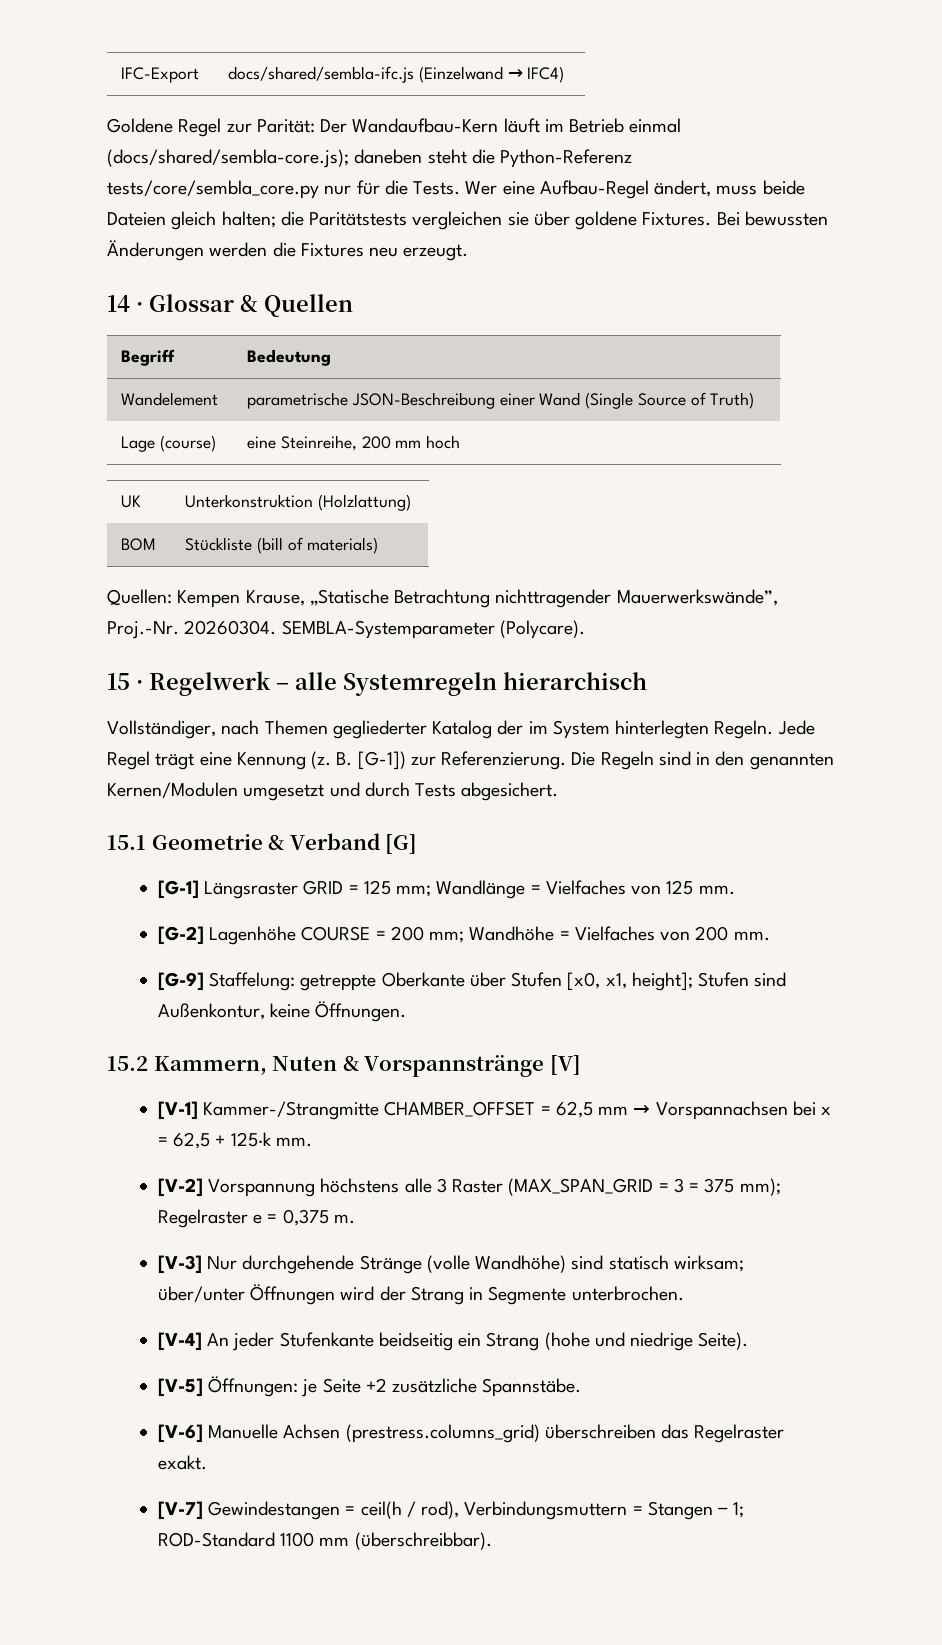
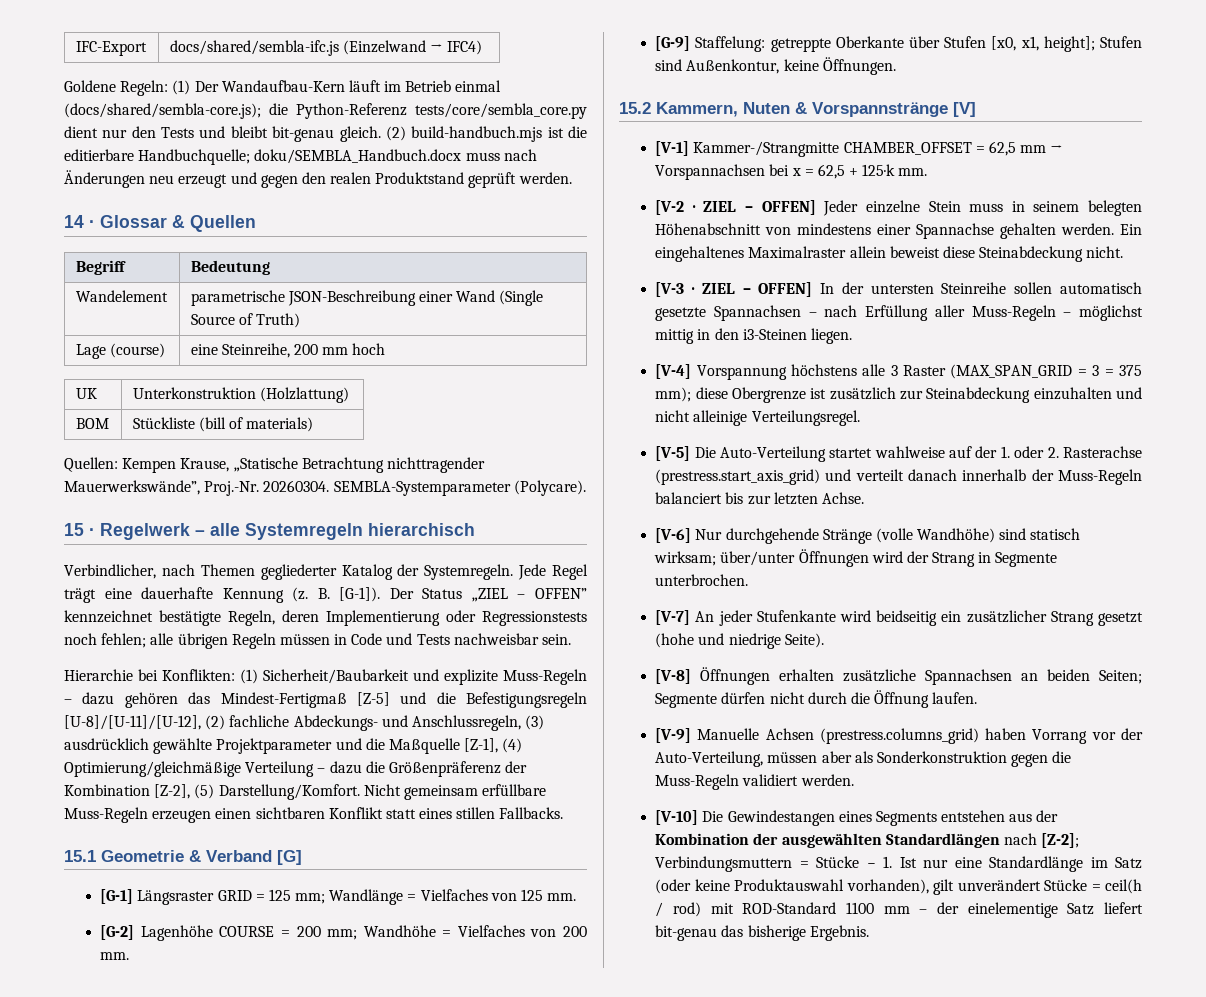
- Goldene Regel zur Parität: Der Wandaufbau-Kern läuft im Betrieb einmal (docs/shared/sembla-core.js); daneben steht die Python-Referenz tests/core/sembla_core.py nur für die Tests. Wer eine Aufbau-Regel ändert, muss beide Dateien gleich halten; die Paritätstests vergleichen sie über goldene Fixtures. Bei bewussten Änderungen werden die Fixtures neu erzeugt.
+ Goldene Regeln: (1) Der Wandaufbau-Kern läuft im Betrieb einmal (docs/shared/sembla-core.js); die Python-Referenz tests/core/sembla_core.py dient nur den Tests und bleibt bit-genau gleich. (2) build-handbuch.mjs ist die editierbare Handbuchquelle; doku/SEMBLA_Handbuch.docx muss nach Änderungen neu erzeugt und gegen den realen Produktstand geprüft werden.
- Vollständiger, nach Themen gegliederter Katalog der im System hinterlegten Regeln.
+ Verbindlicher, nach Themen gegliederter Katalog der Systemregeln.
- Jede Regel trägt eine Kennung (z.
+ Jede Regel trägt eine dauerhafte Kennung (z.
- B. [G-1]) zur Referenzierung. Die Regeln sind in den genannten Kernen/Modulen umgesetzt und durch Tests abgesichert.
+ B. [G-1]). Der Status „ZIEL – OFFEN” kennzeichnet bestätigte Regeln, deren Implementierung oder Regressionstests noch fehlen; alle übrigen Regeln müssen in Code und Tests nachweisbar sein.
+ Hierarchie bei Konflikten: (1) Sicherheit/Baubarkeit und explizite Muss-Regeln – dazu gehören das Mindest-Fertigmaß [Z-5] und die Befestigungsregeln [U-8]/[U-11]/[U-12], (2) fachliche Abdeckungs- und Anschlussregeln, (3) ausdrücklich gewählte Projektparameter und die Maßquelle [Z-1], (4) Optimierung/gleichmäßige Verteilung – dazu die Größenpräferenz der Kombination [Z-2], (5) Darstellung/Komfort. Nicht gemeinsam erfüllbare Muss-Regeln erzeugen einen sichtbaren Konflikt statt eines stillen Fallbacks.
- [V-2] Vorspannung höchstens alle 3 Raster (MAX_SPAN_GRID = 3 = 375 mm); Regelraster e = 0,375 m.
- [V-3] Nur durchgehende Stränge (volle Wandhöhe) sind statisch wirksam; über/unter Öffnungen wird der Strang in Segmente unterbrochen.
+ [V-2 · ZIEL – OFFEN] Jeder einzelne Stein muss in seinem belegten Höhenabschnitt von mindestens einer Spannachse gehalten werden. Ein eingehaltenes Maximalraster allein beweist diese Steinabdeckung nicht.
+ [V-3 · ZIEL – OFFEN] In der untersten Steinreihe sollen automatisch gesetzte Spannachsen – nach Erfüllung aller Muss-Regeln – möglichst mittig in den i3-Steinen liegen.
+ [V-4] Vorspannung höchstens alle 3 Raster (MAX_SPAN_GRID = 3 = 375 mm); diese Obergrenze ist zusätzlich zur Steinabdeckung einzuhalten und nicht alleinige Verteilungsregel.
+ [V-5] Die Auto-Verteilung startet wahlweise auf der 1. oder 2. Rasterachse (prestress.start_axis_grid) und verteilt danach innerhalb der Muss-Regeln balanciert bis zur letzten Achse.
+ [V-6] Nur durchgehende Stränge (volle Wandhöhe) sind statisch wirksam; über/unter Öffnungen wird der Strang in Segmente unterbrochen.
- [V-4] An jeder Stufenkante beidseitig ein Strang (hohe und niedrige Seite).
+ [V-7] An jeder Stufenkante wird beidseitig ein zusätzlicher Strang gesetzt (hohe und niedrige Seite).
- [V-5] Öffnungen: je Seite +2 zusätzliche Spannstäbe.
- [V-6] Manuelle Achsen (prestress.columns_grid) überschreiben das Regelraster exakt.
- [V-7] Gewindestangen = ceil(h / rod), Verbindungsmuttern = Stangen − 1; ROD-Standard 1100 mm (überschreibbar).
+ [V-8] Öffnungen erhalten zusätzliche Spannachsen an beiden Seiten; Segmente dürfen nicht durch die Öffnung laufen.
+ [V-9] Manuelle Achsen (prestress.columns_grid) haben Vorrang vor der Auto-Verteilung, müssen aber als Sonderkonstruktion gegen die Muss-Regeln validiert werden.
+ [V-10] Die Gewindestangen eines Segments entstehen aus der Kombination der ausgewählten Standardlängen nach [Z-2]; Verbindungsmuttern = Stücke − 1. Ist nur eine Standardlänge im Satz (oder keine Produktauswahl vorhanden), gilt unverändert Stücke = ceil(h / rod) mit ROD-Standard 1100 mm – der einelementige Satz liefert bit-genau das bisherige Ergebnis.

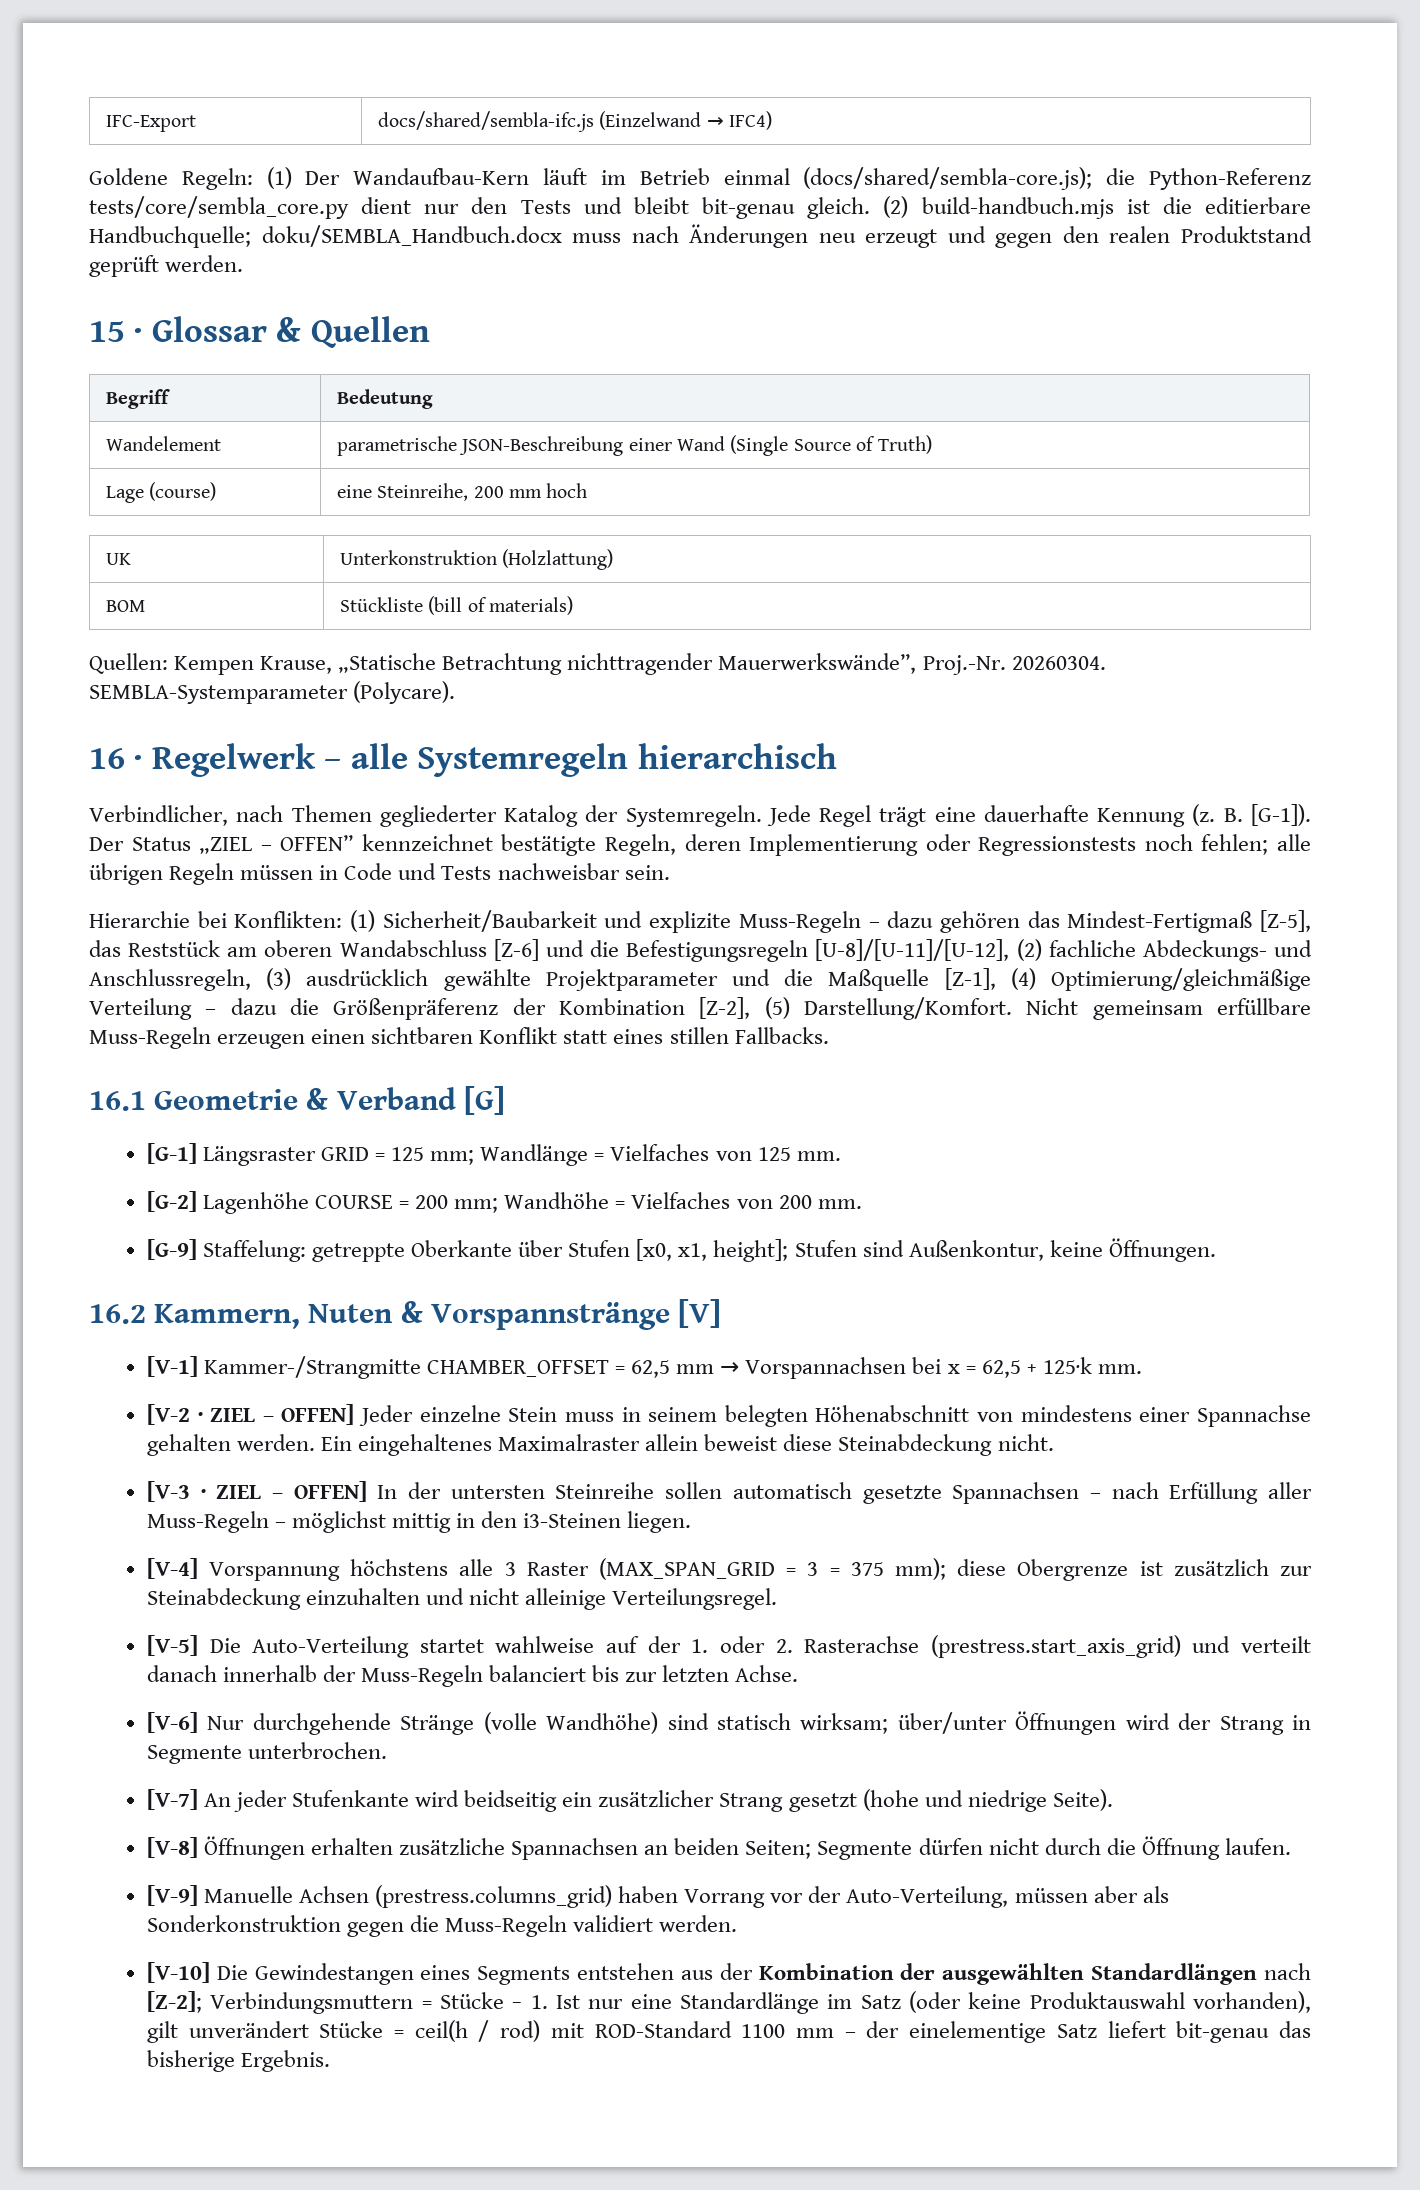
- 14 · Glossar & Quellen
+ 15 · Glossar & Quellen
- 15 · Regelwerk – alle Systemregeln hierarchisch
+ 16 · Regelwerk – alle Systemregeln hierarchisch
- Hierarchie bei Konflikten: (1) Sicherheit/Baubarkeit und explizite Muss-Regeln – dazu gehören das Mindest-Fertigmaß [Z-5] und die Befestigungsregeln [U-8]/[U-11]/[U-12], (2) fachliche Abdeckungs- und Anschlussregeln, (3) ausdrücklich gewählte Projektparameter und die Maßquelle [Z-1], (4) Optimierung/gleichmäßige Verteilung – dazu die Größenpräferenz der Kombination [Z-2], (5) Darstellung/Komfort.
+ Hierarchie bei Konflikten: (1) Sicherheit/Baubarkeit und explizite Muss-Regeln – dazu gehören das Mindest-Fertigmaß [Z-5], das Reststück am oberen Wandabschluss [Z-6] und die Befestigungsregeln [U-8]/[U-11]/[U-12], (2) fachliche Abdeckungs- und Anschlussregeln, (3) ausdrücklich gewählte Projektparameter und die Maßquelle [Z-1], (4) Optimierung/gleichmäßige Verteilung – dazu die Größenpräferenz der Kombination [Z-2], (5) Darstellung/Komfort.
- 15.1 Geometrie & Verband [G]
+ 16.1 Geometrie & Verband [G]
- 15.2 Kammern, Nuten & Vorspannstränge [V]
+ 16.2 Kammern, Nuten & Vorspannstränge [V]

